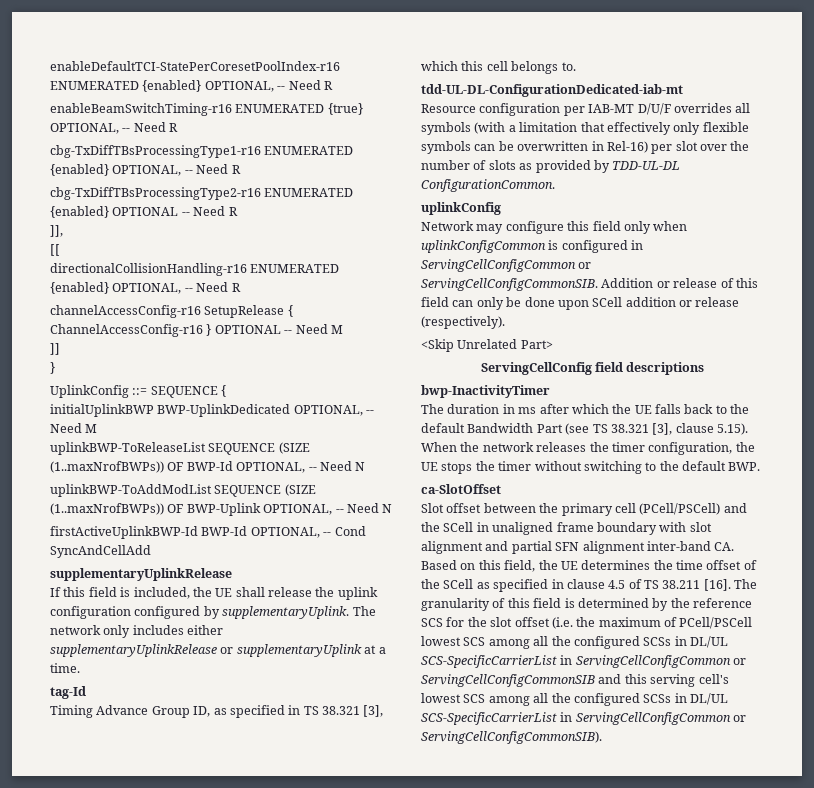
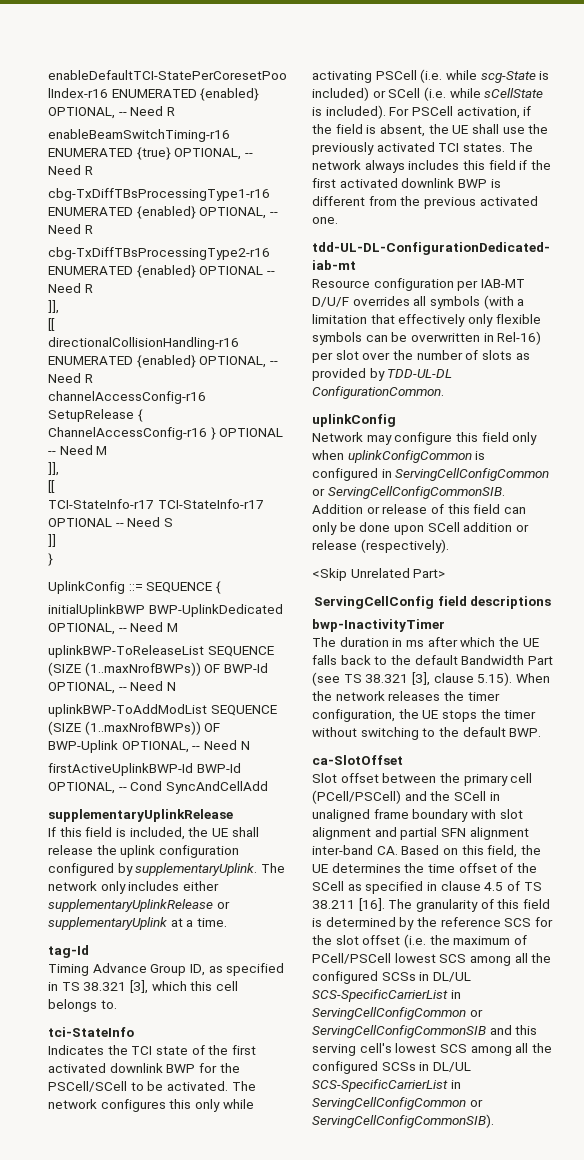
  channelAccessConfig-r16 SetupRelease { ChannelAccessConfig-r16 } OPTIONAL -- Need M
+ ]],
+ [[
+ TCI-StateInfo-r17 TCI-StateInfo-r17 OPTIONAL -- Need S
+ tci-StateInfo
+ Indicates the TCI state of the first activated downlink BWP for the PSCell/SCell to be activated. The network configures this only while activating PSCell (i.e. while scg-State is included) or SCell (i.e. while sCellState is included). For PSCell activation, if the field is absent, the UE shall use the previously activated TCI states. The network always includes this field if the first activated downlink BWP is different from the previous activated one.

